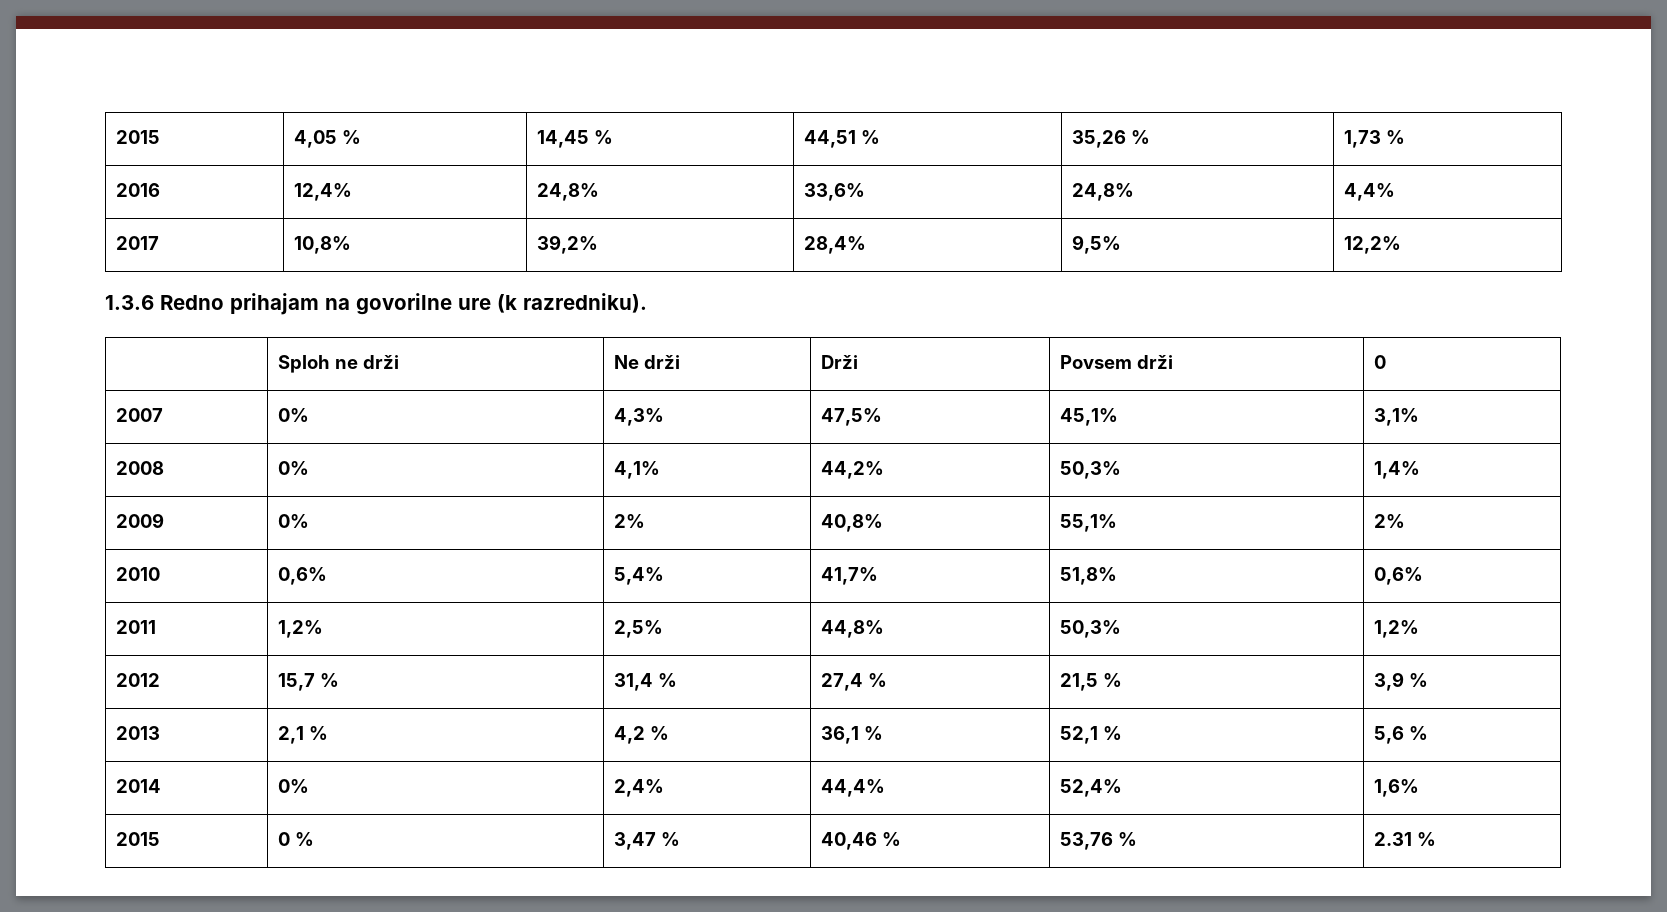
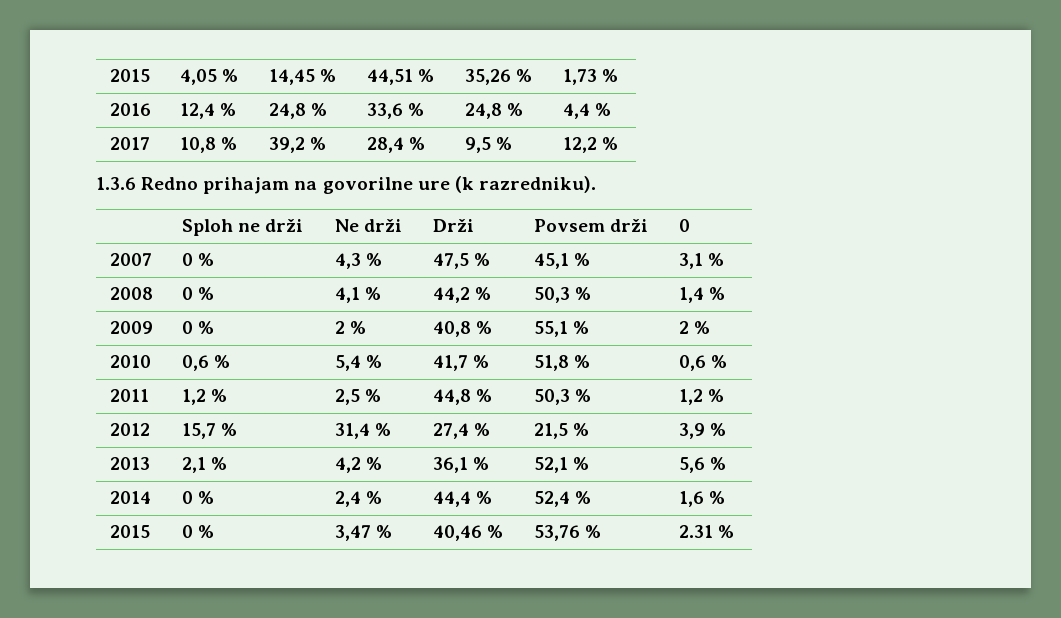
- 2016 | 12,4% | 24,8% | 33,6% | 24,8% | 4,4%
- 2017 | 10,8% | 39,2% | 28,4% | 9,5% | 12,2%
+ 2016 | 12,4 % | 24,8 % | 33,6 % | 24,8 % | 4,4 %
+ 2017 | 10,8 % | 39,2 % | 28,4 % | 9,5 % | 12,2 %
- 2007 | 0% | 4,3% | 47,5% | 45,1% | 3,1%
- 2008 | 0% | 4,1% | 44,2% | 50,3% | 1,4%
- 2009 | 0% | 2% | 40,8% | 55,1% | 2%
- 2010 | 0,6% | 5,4% | 41,7% | 51,8% | 0,6%
- 2011 | 1,2% | 2,5% | 44,8% | 50,3% | 1,2%
+ 2007 | 0 % | 4,3 % | 47,5 % | 45,1 % | 3,1 %
+ 2008 | 0 % | 4,1 % | 44,2 % | 50,3 % | 1,4 %
+ 2009 | 0 % | 2 % | 40,8 % | 55,1 % | 2 %
+ 2010 | 0,6 % | 5,4 % | 41,7 % | 51,8 % | 0,6 %
+ 2011 | 1,2 % | 2,5 % | 44,8 % | 50,3 % | 1,2 %
- 2014 | 0% | 2,4% | 44,4% | 52,4% | 1,6%
+ 2014 | 0 % | 2,4 % | 44,4 % | 52,4 % | 1,6 %

